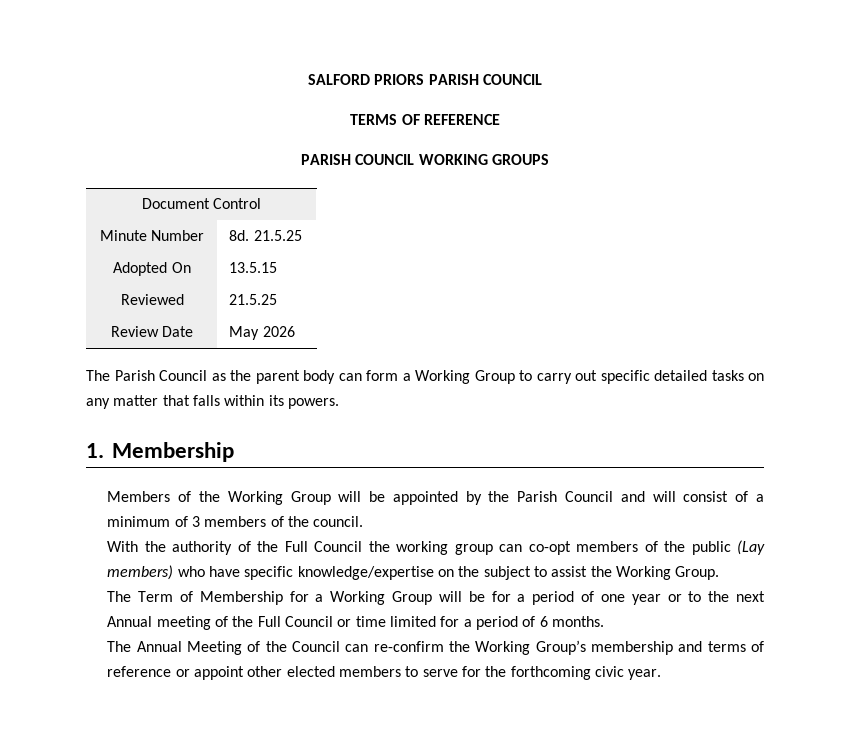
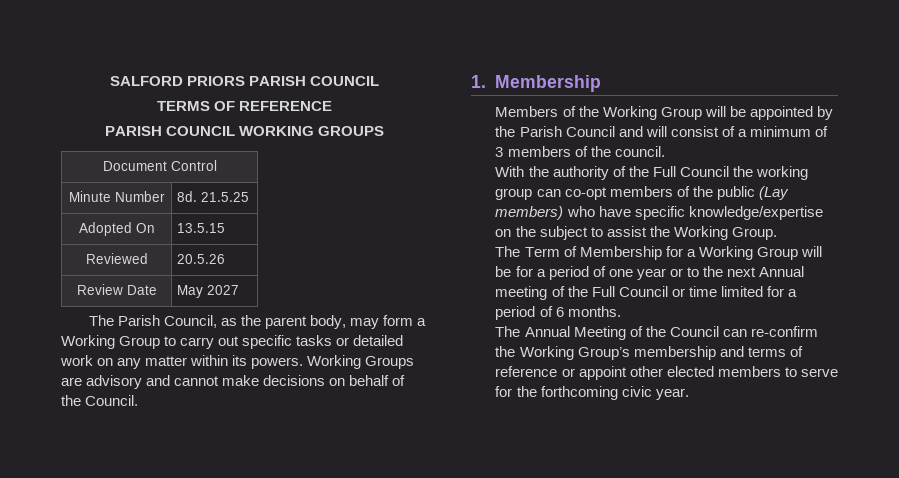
- Reviewed | 21.5.25
+ Reviewed | 20.5.26
- Review Date | May 2026
+ Review Date | May 2027
- The Parish Council as the parent body can form a Working Group to carry out specific detailed tasks on any matter that falls within its powers.
+ The Parish Council, as the parent body, may form a Working Group to carry out specific tasks or detailed work on any matter within its powers. Working Groups are advisory and cannot make decisions on behalf of the Council.

